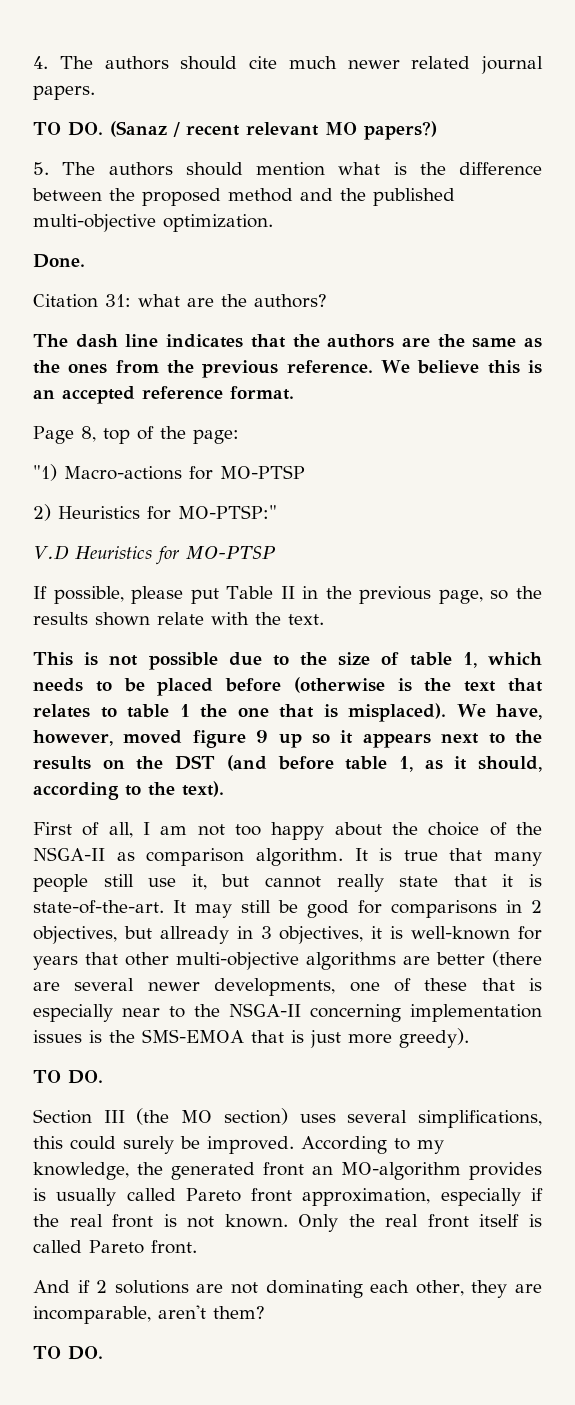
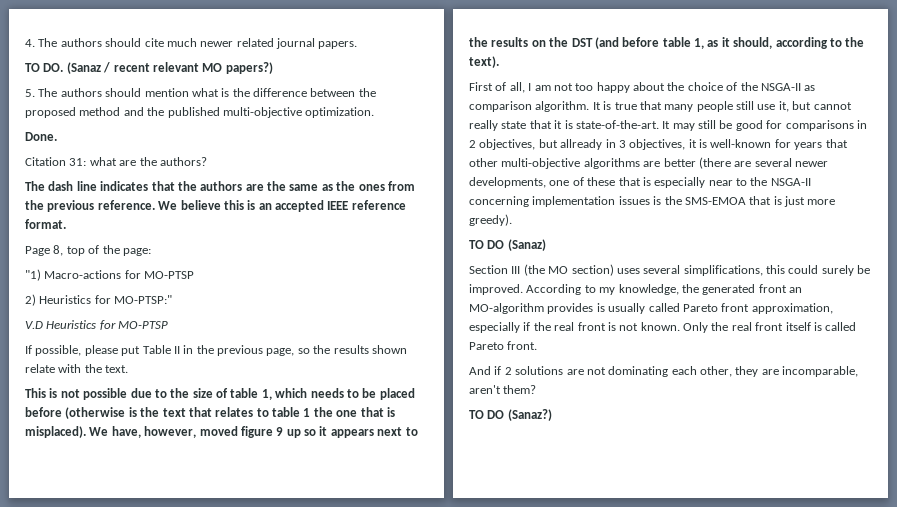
- We believe this is an accepted reference format.
+ We believe this is an accepted IEEE reference format.
  It may still be good for comparisons in 2 objectives, but allready in 3 objectives, it is well-known for years that other multi-objective algorithms are better (there are several newer developments, one of these that is especially near to the NSGA-II concerning implementation issues is the SMS-EMOA that is just more greedy).
- TO DO.
+ TO DO (Sanaz)
  And if 2 solutions are not dominating each other, they are incomparable, aren't them?
- TO DO.
+ TO DO (Sanaz?)

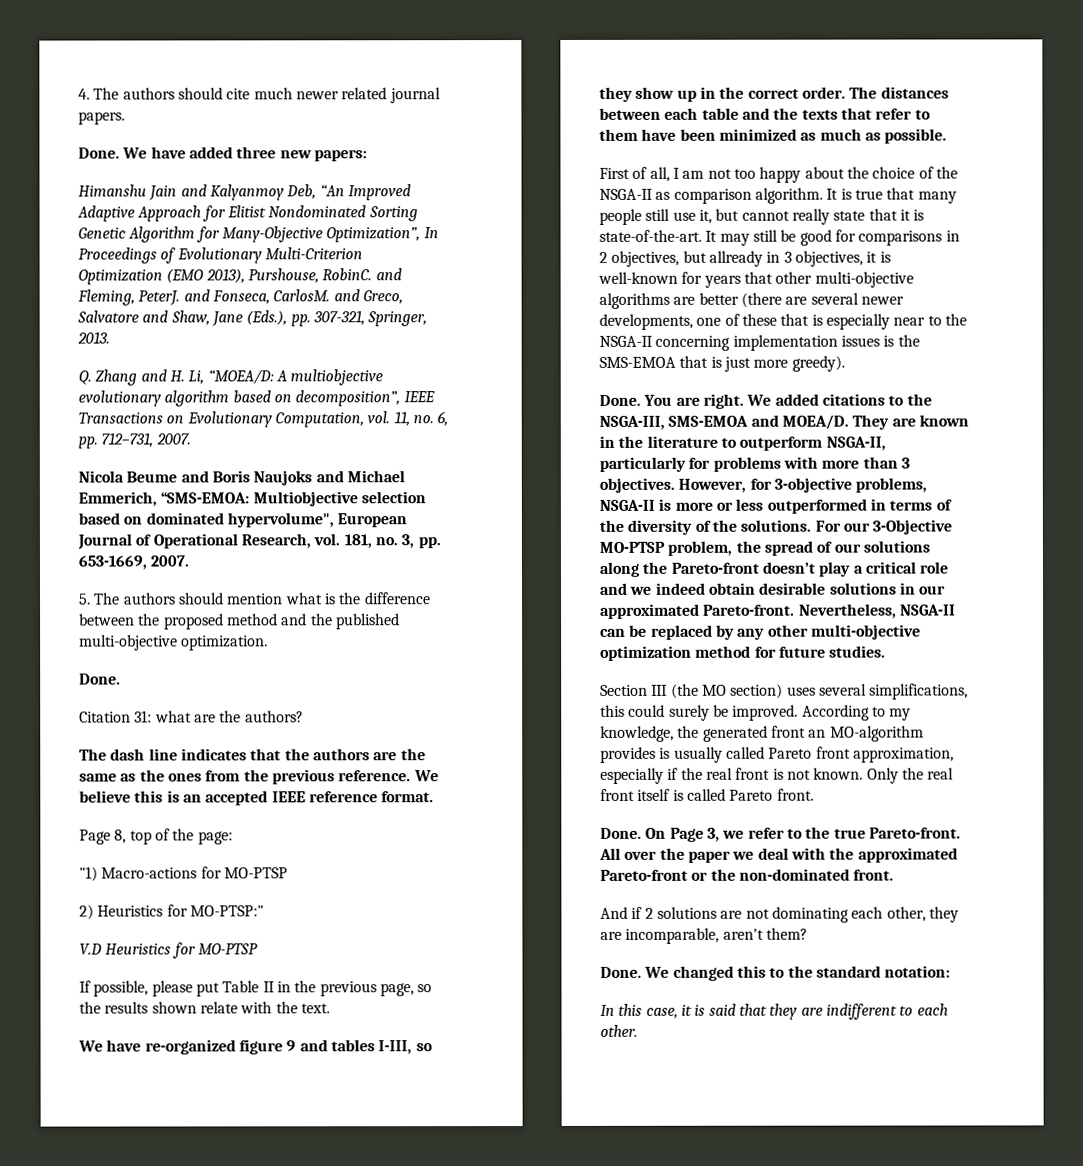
- TO DO. (Sanaz / recent relevant MO papers?)
+ Done. We have added three new papers:
+ Himanshu Jain and Kalyanmoy Deb, “An Improved Adaptive Approach for Elitist Nondominated Sorting Genetic Algorithm for Many-Objective Optimization”, In Proceedings of Evolutionary Multi-Criterion Optimization (EMO 2013), Purshouse, RobinC. and Fleming, PeterJ. and Fonseca, CarlosM. and Greco, Salvatore and Shaw, Jane (Eds.), pp. 307-321, Springer, 2013.
+ Q. Zhang and H. Li, “MOEA/D: A multiobjective evolutionary algorithm based on decomposition”, IEEE Transactions on Evolutionary Computation, vol. 11, no. 6, pp. 712–731, 2007.
+ Nicola Beume and Boris Naujoks and Michael Emmerich, “SMS-EMOA: Multiobjective selection based on dominated hypervolume", European Journal of Operational Research, vol. 181, no. 3, pp. 653-1669, 2007.
- This is not possible due to the size of table 1, which needs to be placed before (otherwise is the text that relates to table 1 the one that is misplaced). We have, however, moved figure 9 up so it appears next to the results on the DST (and before table 1, as it should, according to the text).
+ We have re-organized figure 9 and tables I-III, so they show up in the correct order. The distances between each table and the texts that refer to them have been minimized as much as possible.
- TO DO (Sanaz)
+ Done. You are right. We added citations to the NSGA-III, SMS-EMOA and MOEA/D. They are known in the literature to outperform NSGA-II, particularly for problems with more than 3 objectives. However, for 3-objective problems, NSGA-II is more or less outperformed in terms of the diversity of the solutions. For our 3-Objective MO-PTSP problem, the spread of our solutions along the Pareto-front doesn’t play a critical role and we indeed obtain desirable solutions in our approximated Pareto-front. Nevertheless, NSGA-II can be replaced by any other multi-objective optimization method for future studies.
+ Done. On Page 3, we refer to the true Pareto-front. All over the paper we deal with the approximated Pareto-front or the non-dominated front.
- TO DO (Sanaz?)
+ Done. We changed this to the standard notation:
+ In this case, it is said that they are indifferent to each other.

